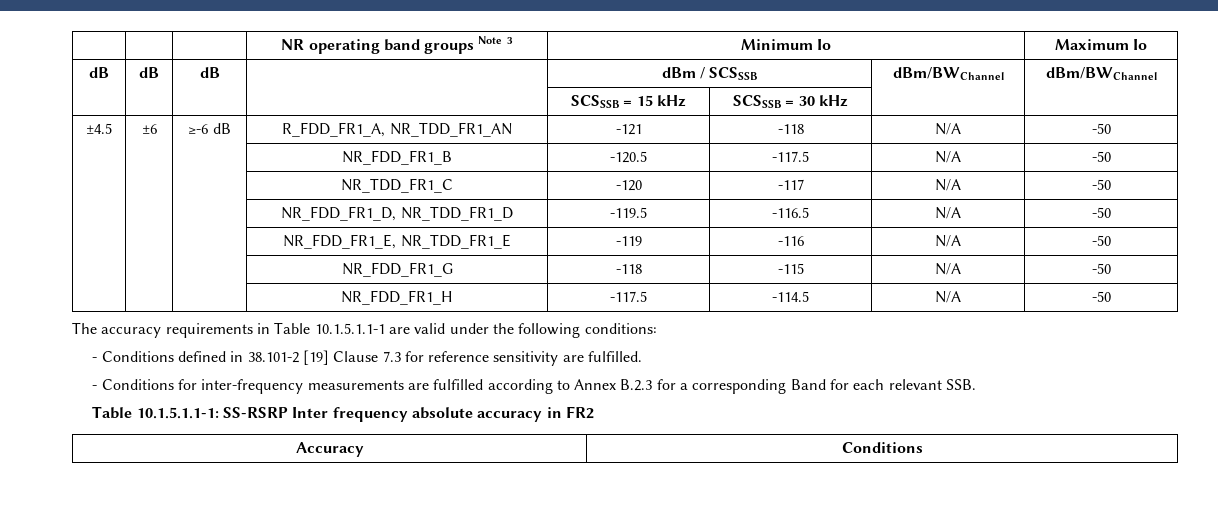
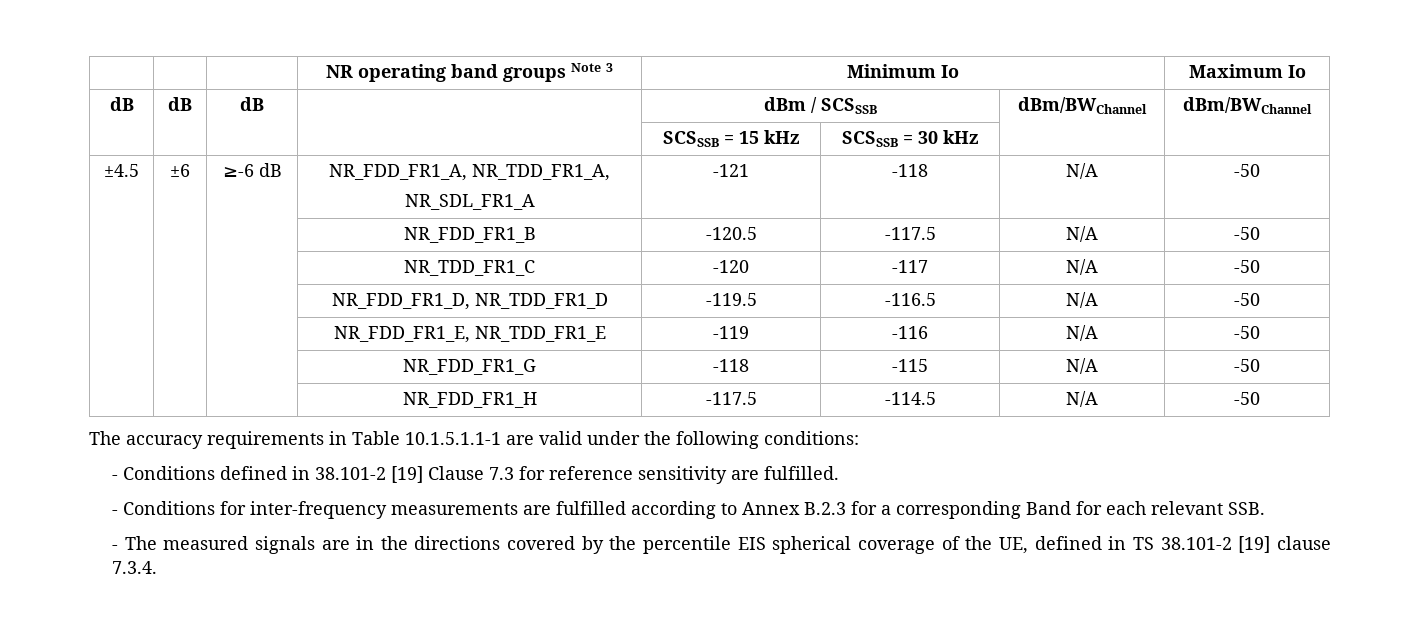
- ±4.5 | ±6 | ≥-6 dB | R_FDD_FR1_A, NR_TDD_FR1_AN | -121 | -118 | N/A | -50
+ ±4.5 | ±6 | ≥-6 dB | NR_FDD_FR1_A, NR_TDD_FR1_A,
+ NR_SDL_FR1_A | -121 | -118 | N/A | -50
- Table 10.1.5.1.1-1: SS-RSRP Inter frequency absolute accuracy in FR2
- Accuracy | Conditions
+ - The measured signals are in the directions covered by the percentile EIS spherical coverage of the UE, defined in TS 38.101-2 [19] clause 7.3.4.

